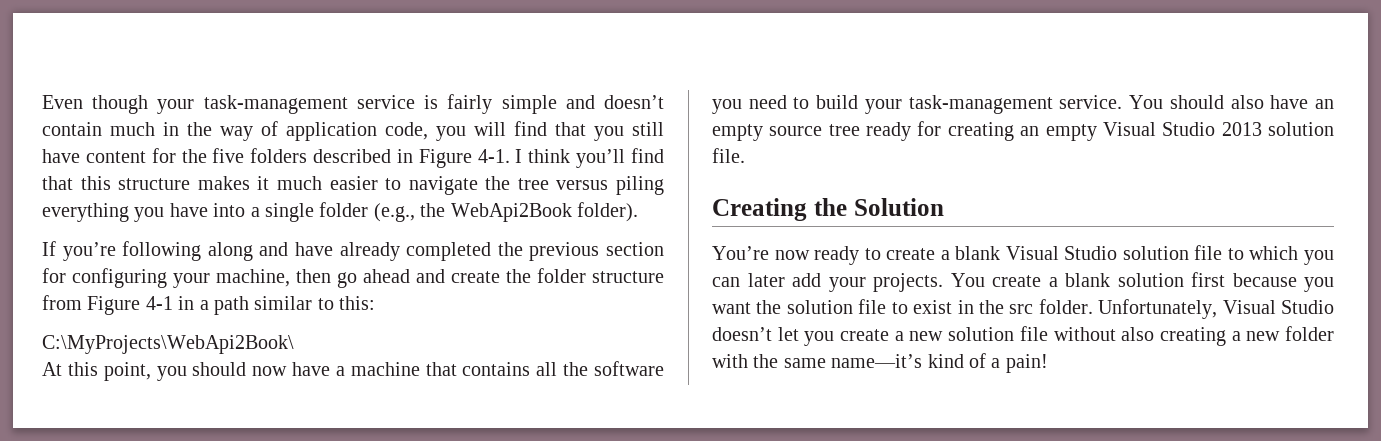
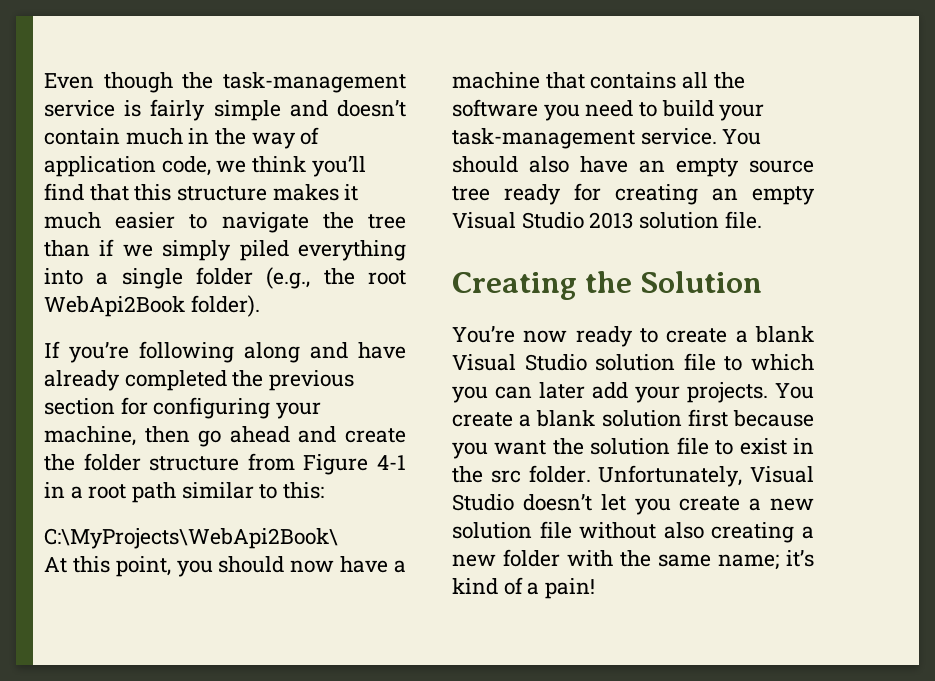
- Even though your task-management service is fairly simple and doesn’t contain much in the way of application code, you will find that you still have content for the five folders described in Figure 4-1. I think you’ll find that this structure makes it much easier to navigate the tree versus piling everything you have into a single folder (e.g., the WebApi2Book folder).
+ Even though the task-management service is fairly simple and doesn’t contain much in the way of application code, we think you’ll find that this structure makes it much easier to navigate the tree than if we simply piled everything into a single folder (e.g., the root WebApi2Book folder).
- If you’re following along and have already completed the previous section for configuring your machine, then go ahead and create the folder structure from Figure 4-1 in a path similar to this:
+ If you’re following along and have already completed the previous section for configuring your machine, then go ahead and create the folder structure from Figure 4-1 in a root path similar to this:
- Unfortunately, Visual Studio doesn’t let you create a new solution file without also creating a new folder with the same name—it’s kind of a pain!
+ Unfortunately, Visual Studio doesn’t let you create a new solution file without also creating a new folder with the same name; it’s kind of a pain!

